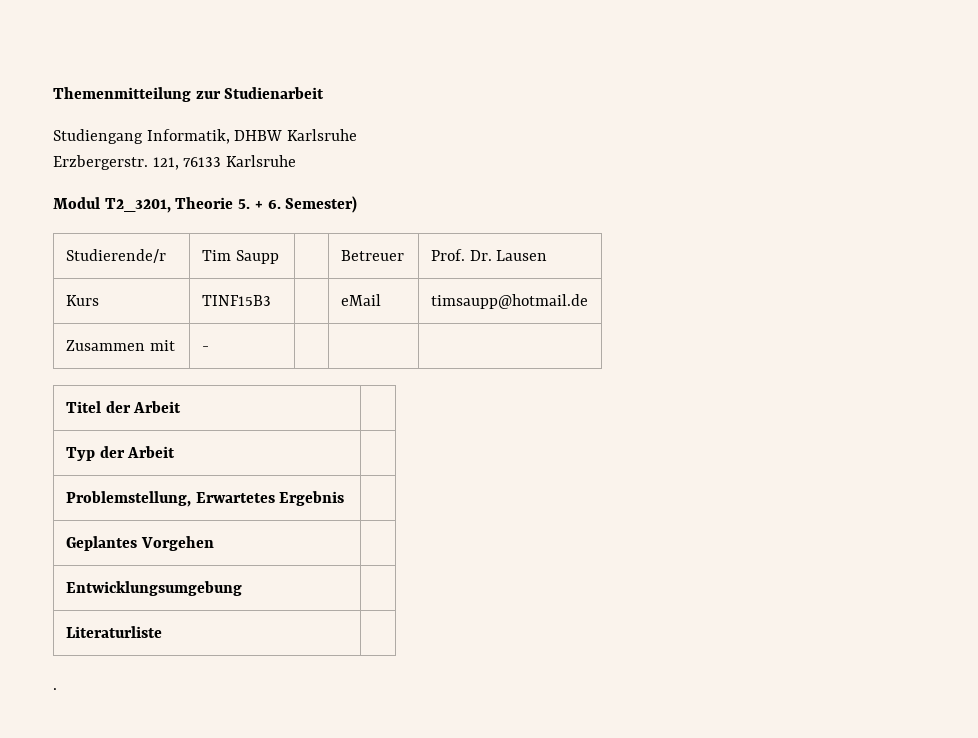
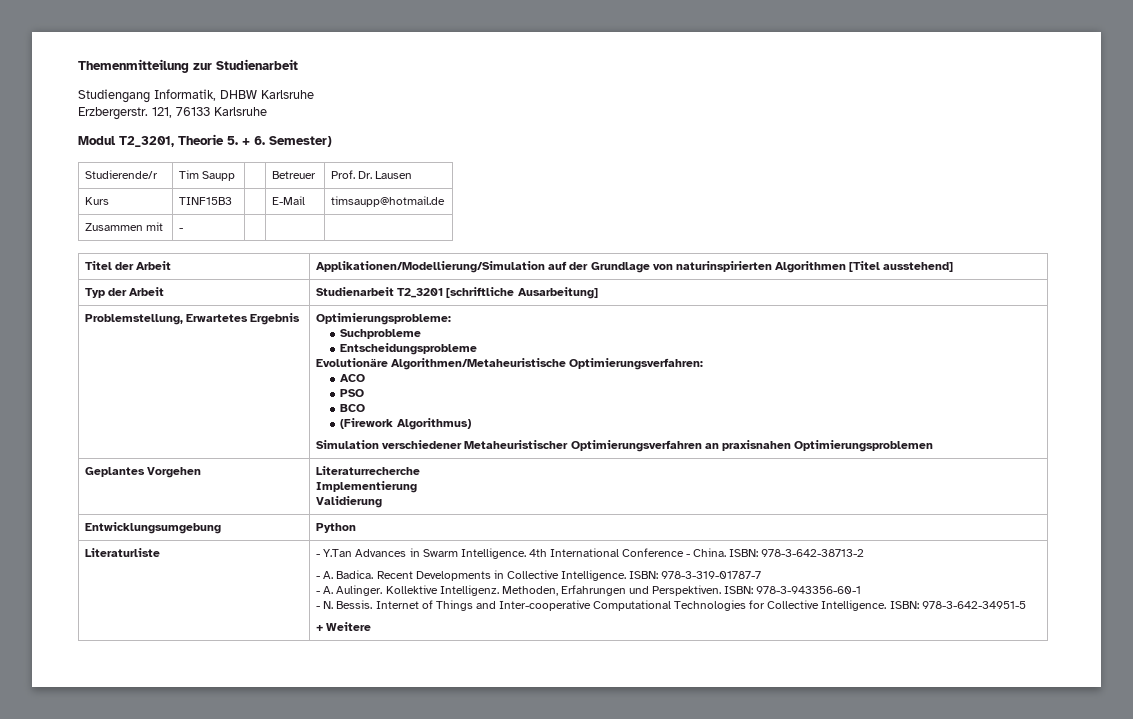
- Kurs | TINF15B3 | | eMail | timsaupp@hotmail.de
+ Kurs | TINF15B3 | | E-Mail | timsaupp@hotmail.de
- Titel der Arbeit |
+ Titel der Arbeit | Applikationen/Modellierung/Simulation auf der Grundlage von naturinspirierten Algorithmen [Titel ausstehend]
- Typ der Arbeit |
+ Typ der Arbeit | Studienarbeit T2_3201 [schriftliche Ausarbeitung]
- Problemstellung, Erwartetes Ergebnis |
+ Problemstellung, Erwartetes Ergebnis | Optimierungsprobleme:
+ Suchprobleme
+ Entscheidungsprobleme
+ Evolutionäre Algorithmen/Metaheuristische Optimierungsverfahren:
+ ACO
+ PSO
+ BCO
+ (Firework Algorithmus)
+ Simulation verschiedener Metaheuristischer Optimierungsverfahren an praxisnahen Optimierungsproblemen
- Geplantes Vorgehen |
+ Geplantes Vorgehen | Literaturrecherche
+ Implementierung
+ Validierung
- Entwicklungsumgebung |
+ Entwicklungsumgebung | Python
- .
+ - Y.Tan Advances in Swarm Intelligence. 4th International Conference - China. ISBN: 978-3-642-38713-2
+ - A. Badica. Recent Developments in Collective Intelligence. ISBN: 978-3-319-01787-7
+ - A. Aulinger. Kollektive Intelligenz. Methoden, Erfahrungen und Perspektiven. ISBN: 978-3-943356-60-1
+ - N. Bessis. Internet of Things and Inter-cooperative Computational Technologies for Collective Intelligence. ISBN: 978-3-642-34951-5
+ + Weitere

